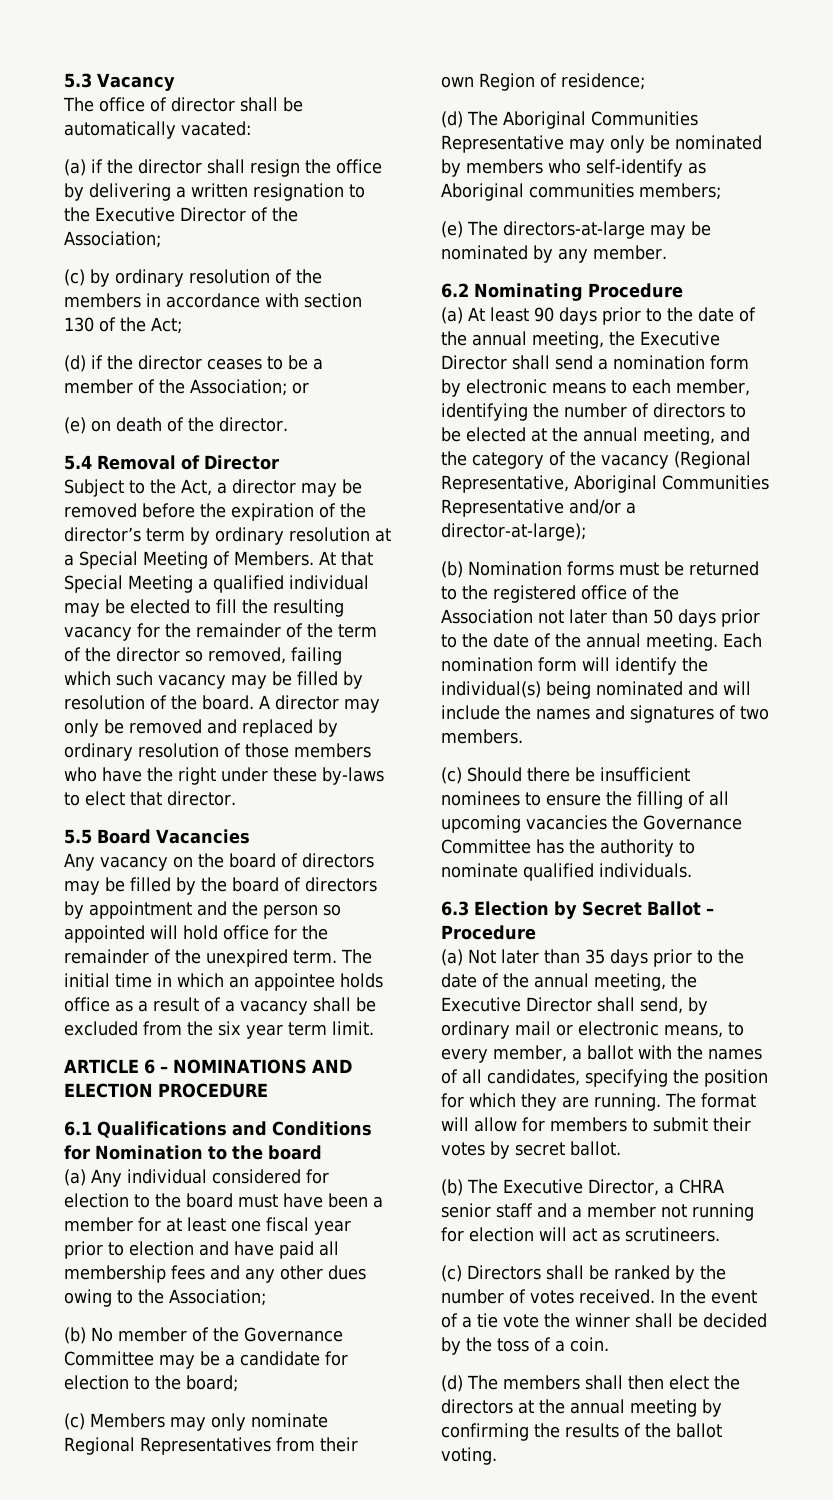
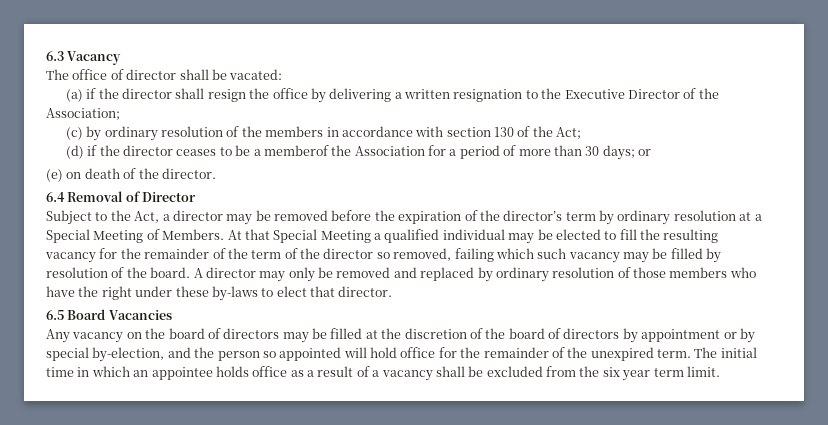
- 5.3 Vacancy
+ 6.3 Vacancy
- The office of director shall be automatically vacated:
+ The office of director shall be vacated:
- (d) if the director ceases to be a member of the Association; or
+ (d) if the director ceases to be a memberof the Association for a period of more than 30 days; or
- 5.4 Removal of Director
+ 6.4 Removal of Director
- 5.5 Board Vacancies
+ 6.5 Board Vacancies
- Any vacancy on the board of directors may be filled by the board of directors by appointment and the person so appointed will hold office for the remainder of the unexpired term.
+ Any vacancy on the board of directors may be filled at the discretion of the board of directors by appointment or by special by-election, and the person so appointed will hold office for the remainder of the unexpired term.
- ARTICLE 6 – NOMINATIONS AND ELECTION PROCEDURE
- 6.1 Qualifications and Conditions for Nomination to the board
- (a) Any individual considered for election to the board must have been a member for at least one fiscal year prior to election and have paid all membership fees and any other dues owing to the Association;
- (b) No member of the Governance Committee may be a candidate for election to the board;
- (c) Members may only nominate Regional Representatives from their own Region of residence;
- (d) The Aboriginal Communities Representative may only be nominated by members who self-identify as Aboriginal communities members;
- (e) The directors-at-large may be nominated by any member.
- 6.2 Nominating Procedure
- (a) At least 90 days prior to the date of the annual meeting, the Executive Director shall send a nomination form by electronic means to each member, identifying the number of directors to be elected at the annual meeting, and the category of the vacancy (Regional Representative, Aboriginal Communities Representative and/or a director-at-large);
- (b) Nomination forms must be returned to the registered office of the Association not later than 50 days prior to the date of the annual meeting. Each nomination form will identify the individual(s) being nominated and will include the names and signatures of two members.
- (c) Should there be insufficient nominees to ensure the filling of all upcoming vacancies the Governance Committee has the authority to nominate qualified individuals.
- 6.3 Election by Secret Ballot – Procedure
- (a) Not later than 35 days prior to the date of the annual meeting, the Executive Director shall send, by ordinary mail or electronic means, to every member, a ballot with the names of all candidates, specifying the position for which they are running. The format will allow for members to submit their votes by secret ballot.
- (b) The Executive Director, a CHRA senior staff and a member not running for election will act as scrutineers.
- (c) Directors shall be ranked by the number of votes received. In the event of a tie vote the winner shall be decided by the toss of a coin.
- (d) The members shall then elect the directors at the annual meeting by confirming the results of the ballot voting.

